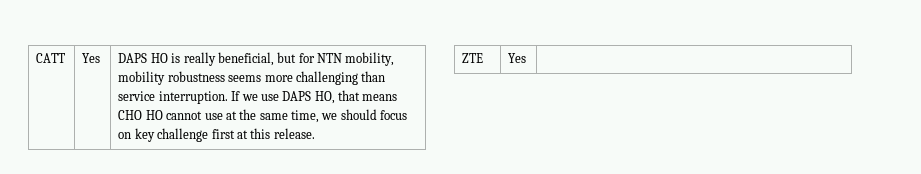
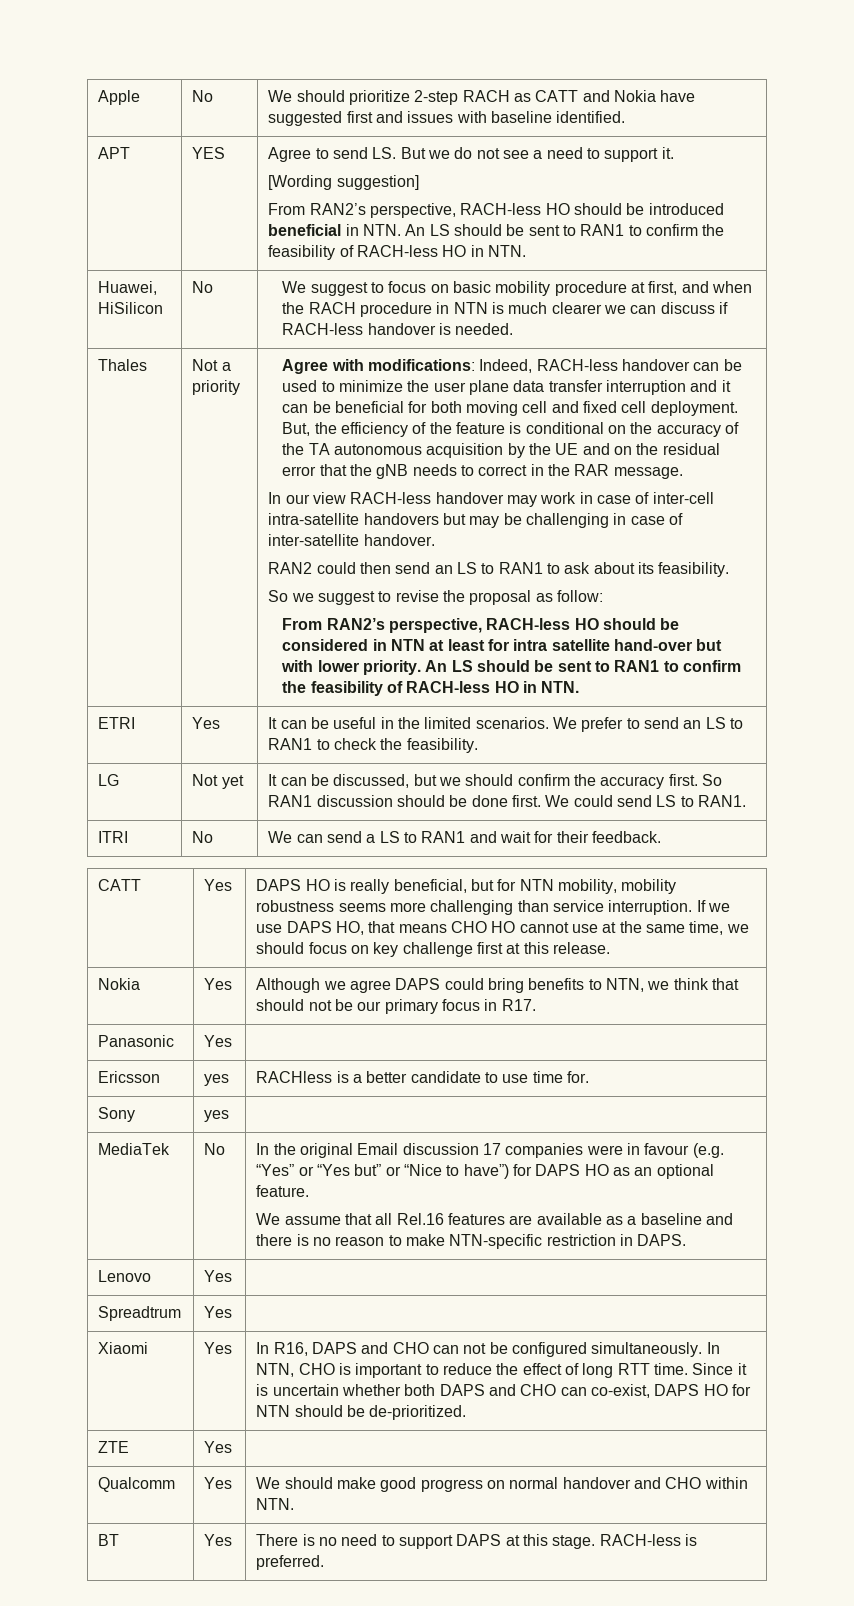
+ Apple | No | We should prioritize 2-step RACH as CATT and Nokia have suggested first and issues with baseline identified.
+ APT | YES | Agree to send LS. But we do not see a need to support it.
+ [Wording suggestion]
+ From RAN2’s perspective, RACH-less HO should be introduced beneficial in NTN. An LS should be sent to RAN1 to confirm the feasibility of RACH-less HO in NTN.
+ Huawei, HiSilicon | No | We suggest to focus on basic mobility procedure at first, and when the RACH procedure in NTN is much clearer we can discuss if RACH-less handover is needed.
+ Thales | Not a priority | Agree with modifications: Indeed, RACH-less handover can be used to minimize the user plane data transfer interruption and it can be beneficial for both moving cell and fixed cell deployment. But, the efficiency of the feature is conditional on the accuracy of the TA autonomous acquisition by the UE and on the residual error that the gNB needs to correct in the RAR message.
+ In our view RACH-less handover may work in case of inter-cell intra-satellite handovers but may be challenging in case of inter-satellite handover.
+ RAN2 could then send an LS to RAN1 to ask about its feasibility.
+ So we suggest to revise the proposal as follow:
+ From RAN2’s perspective, RACH-less HO should be considered in NTN at least for intra satellite hand-over but with lower priority. An LS should be sent to RAN1 to confirm the feasibility of RACH-less HO in NTN.
+ ETRI | Yes | It can be useful in the limited scenarios. We prefer to send an LS to RAN1 to check the feasibility.
+ LG | Not yet | It can be discussed, but we should confirm the accuracy first. So RAN1 discussion should be done first. We could send LS to RAN1.
+ ITRI | No | We can send a LS to RAN1 and wait for their feedback.
+ Nokia | Yes | Although we agree DAPS could bring benefits to NTN, we think that should not be our primary focus in R17.
+ Panasonic | Yes |
+ Ericsson | yes | RACHless is a better candidate to use time for.
+ Sony | yes |
+ MediaTek | No | In the original Email discussion 17 companies were in favour (e.g. “Yes” or “Yes but” or “Nice to have”) for DAPS HO as an optional feature.
+ We assume that all Rel.16 features are available as a baseline and there is no reason to make NTN-specific restriction in DAPS.
+ Lenovo | Yes |
+ Spreadtrum | Yes |
+ Xiaomi | Yes | In R16, DAPS and CHO can not be configured simultaneously. In NTN, CHO is important to reduce the effect of long RTT time. Since it is uncertain whether both DAPS and CHO can co-exist, DAPS HO for NTN should be de-prioritized.
  ZTE | Yes |
+ Qualcomm | Yes | We should make good progress on normal handover and CHO within NTN.
+ BT | Yes | There is no need to support DAPS at this stage. RACH-less is preferred.

